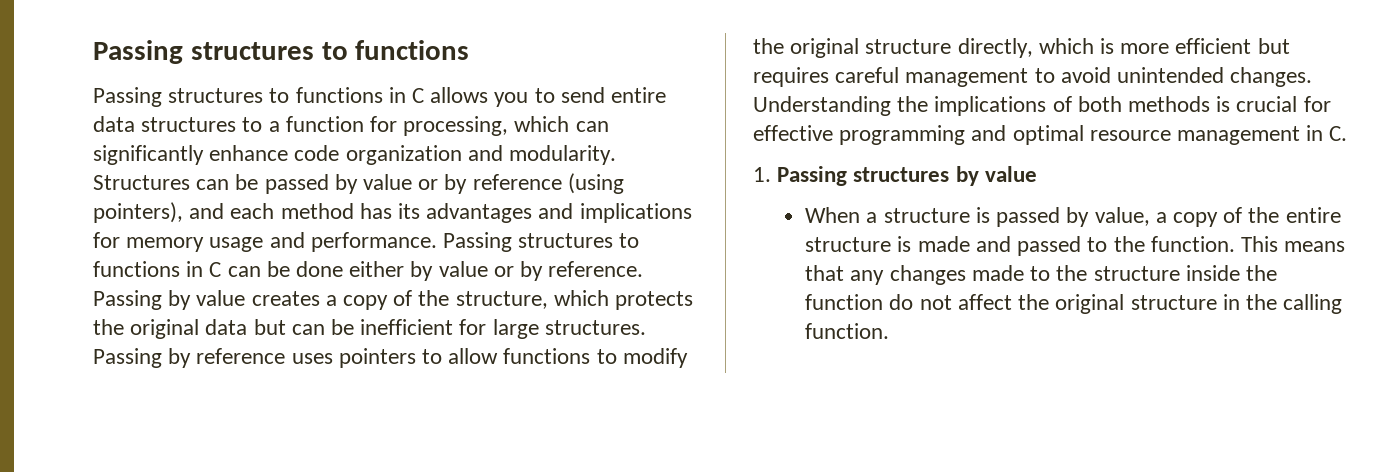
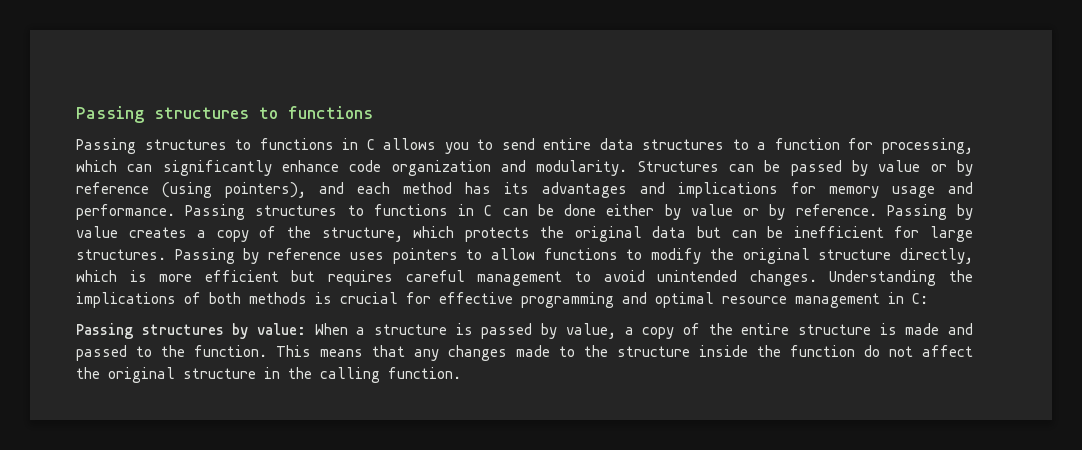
- Understanding the implications of both methods is crucial for effective programming and optimal resource management in C.
- 1. Passing structures by value
- When a structure is passed by value, a copy of the entire structure is made and passed to the function.
+ Understanding the implications of both methods is crucial for effective programming and optimal resource management in C:
+ Passing structures by value: When a structure is passed by value, a copy of the entire structure is made and passed to the function.

